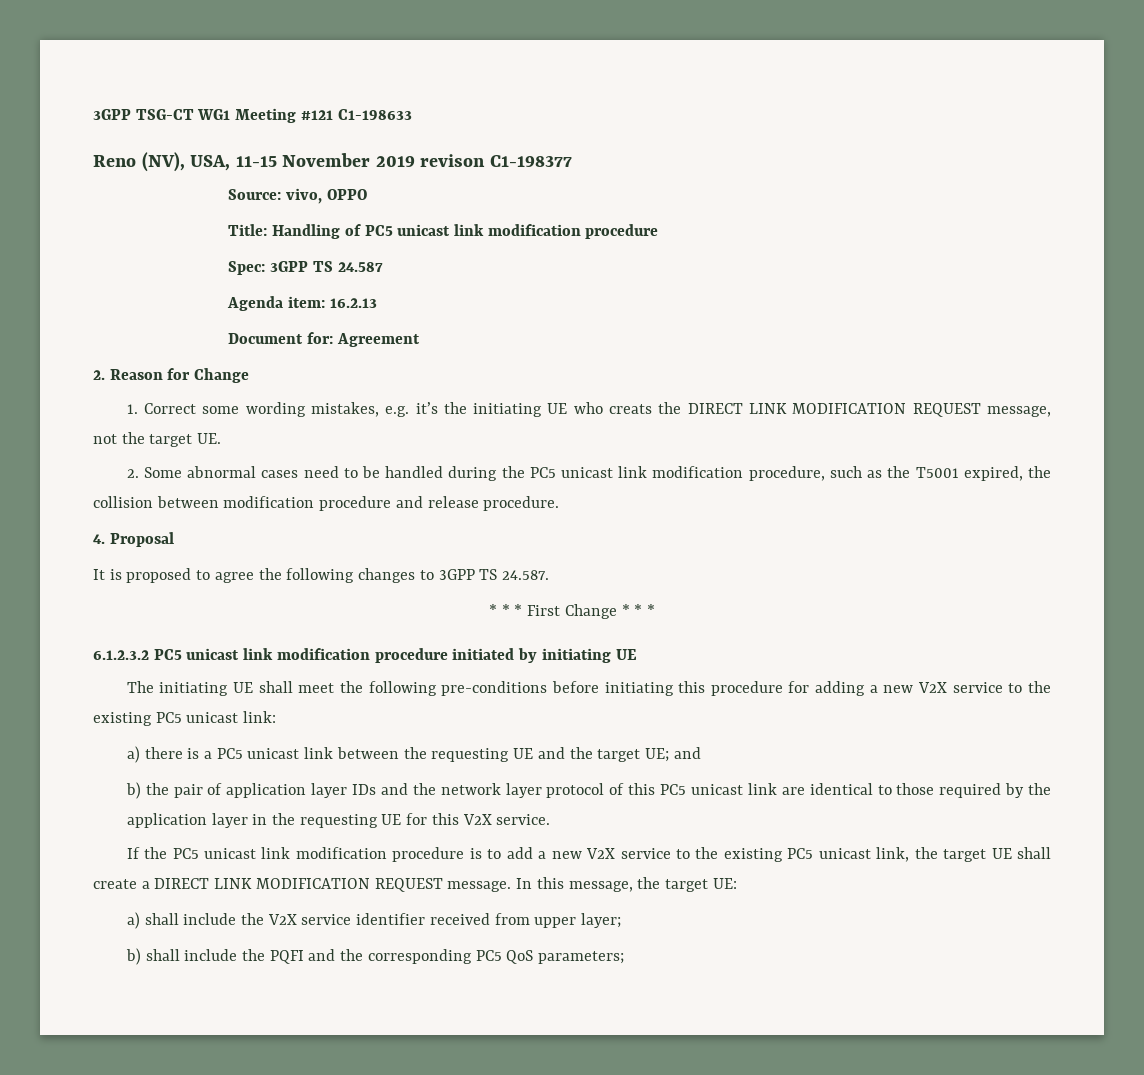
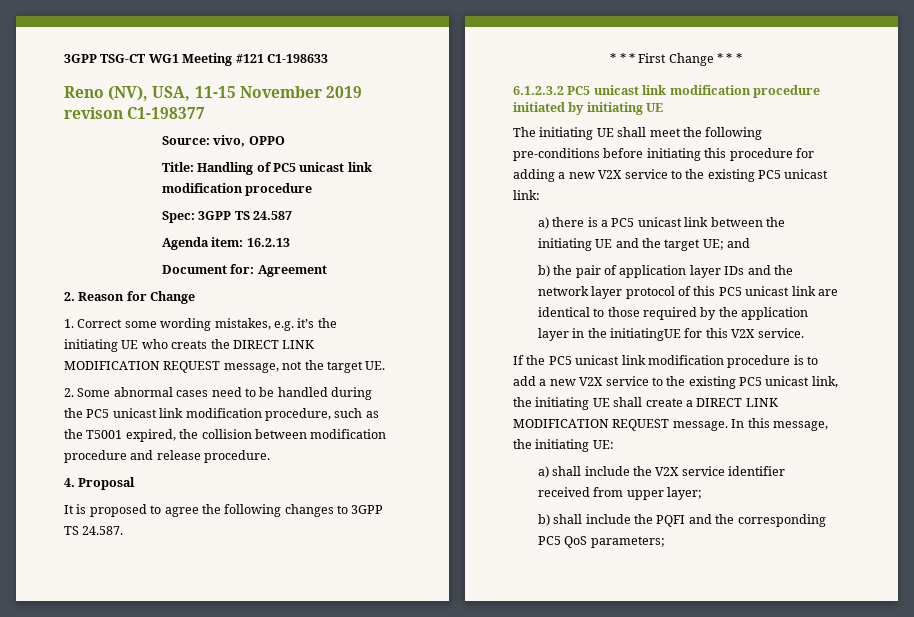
- a) there is a PC5 unicast link between the requesting UE and the target UE; and
+ a) there is a PC5 unicast link between the initiating UE and the target UE; and
- b) the pair of application layer IDs and the network layer protocol of this PC5 unicast link are identical to those required by the application layer in the requesting UE for this V2X service.
+ b) the pair of application layer IDs and the network layer protocol of this PC5 unicast link are identical to those required by the application layer in the initiatingUE for this V2X service.
- If the PC5 unicast link modification procedure is to add a new V2X service to the existing PC5 unicast link, the target UE shall create a DIRECT LINK MODIFICATION REQUEST message.
+ If the PC5 unicast link modification procedure is to add a new V2X service to the existing PC5 unicast link, the initiating UE shall create a DIRECT LINK MODIFICATION REQUEST message.
- In this message, the target UE:
+ In this message, the initiating UE:

